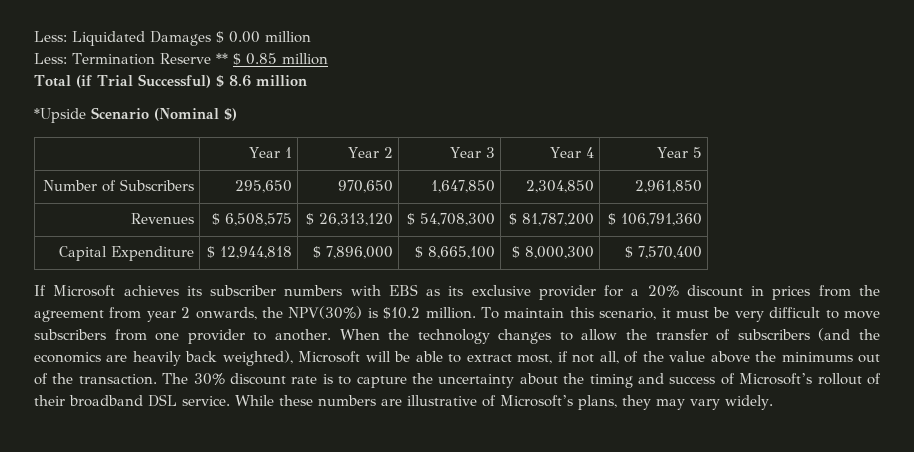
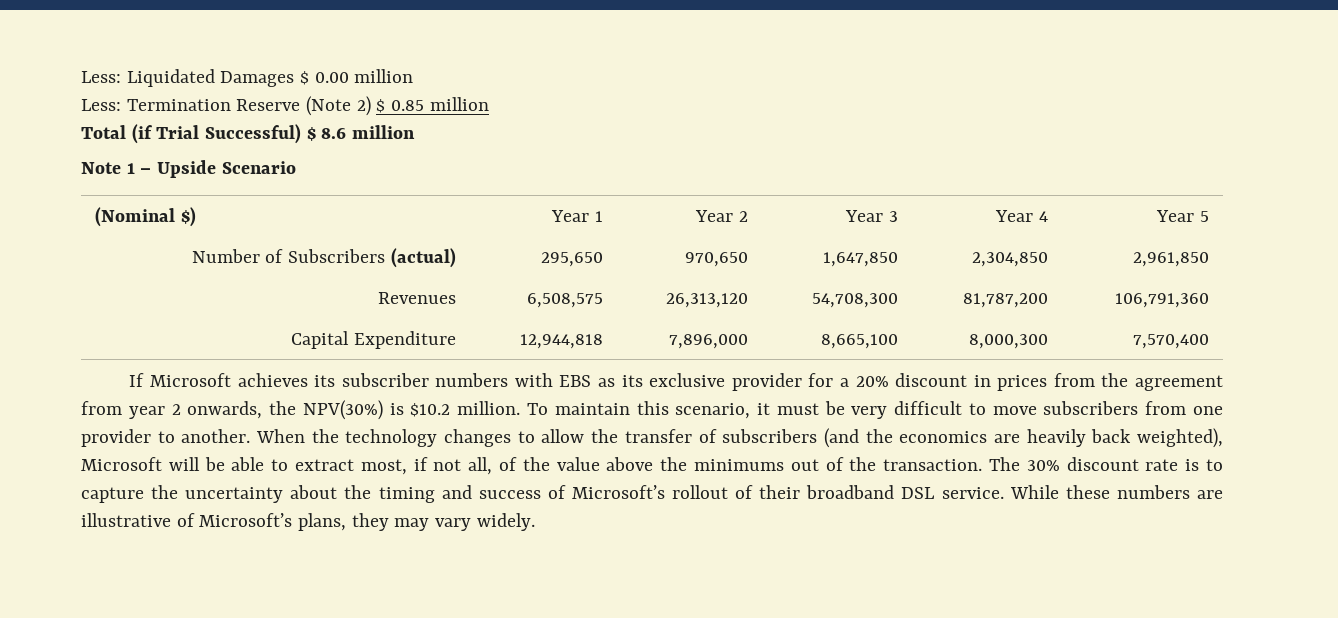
- Less: Termination Reserve ** $ 0.85 million
+ Less: Termination Reserve (Note 2) $ 0.85 million
- *Upside Scenario (Nominal $)
- | Year 1 | Year 2 | Year 3 | Year 4 | Year 5
+ Note 1 – Upside Scenario
+ (Nominal $) | Year 1 | Year 2 | Year 3 | Year 4 | Year 5
- Number of Subscribers | 295,650 | 970,650 | 1,647,850 | 2,304,850 | 2,961,850
+ Number of Subscribers (actual) | 295,650 | 970,650 | 1,647,850 | 2,304,850 | 2,961,850
- Revenues | $ 6,508,575 | $ 26,313,120 | $ 54,708,300 | $ 81,787,200 | $ 106,791,360
+ Revenues | 6,508,575 | 26,313,120 | 54,708,300 | 81,787,200 | 106,791,360
- Capital Expenditure | $ 12,944,818 | $ 7,896,000 | $ 8,665,100 | $ 8,000,300 | $ 7,570,400
+ Capital Expenditure | 12,944,818 | 7,896,000 | 8,665,100 | 8,000,300 | 7,570,400

